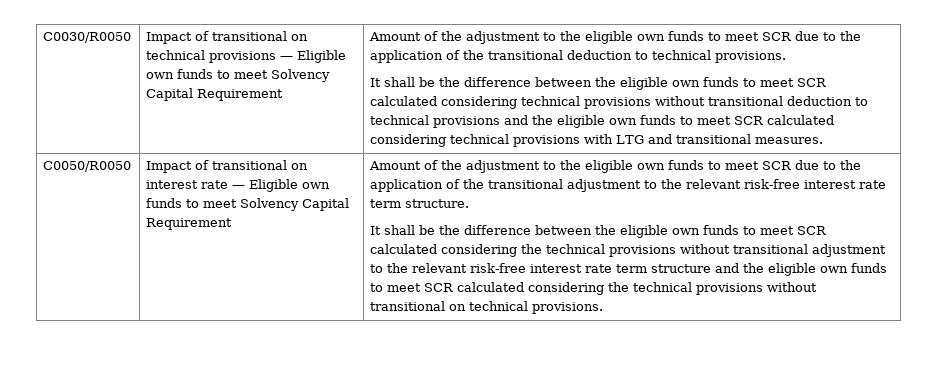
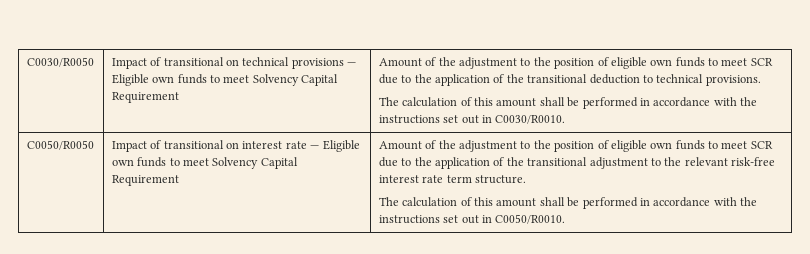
- Amount of the adjustment to the eligible own funds to meet SCR due to the application of the transitional deduction to technical provisions.
+ Amount of the adjustment to the position of eligible own funds to meet SCR due to the application of the transitional deduction to technical provisions.
- It shall be the difference between the eligible own funds to meet SCR calculated considering technical provisions without transitional deduction to technical provisions and the eligible own funds to meet SCR calculated considering technical provisions with LTG and transitional measures.
+ The calculation of this amount shall be performed in accordance with the instructions set out in C0030/R0010.
- Amount of the adjustment to the eligible own funds to meet SCR due to the application of the transitional adjustment to the relevant risk-free interest rate term structure.
+ Amount of the adjustment to the position of eligible own funds to meet SCR due to the application of the transitional adjustment to the relevant risk-free interest rate term structure.
- It shall be the difference between the eligible own funds to meet SCR calculated considering the technical provisions without transitional adjustment to the relevant risk-free interest rate term structure and the eligible own funds to meet SCR calculated considering the technical provisions without transitional on technical provisions.
+ The calculation of this amount shall be performed in accordance with the instructions set out in C0050/R0010.

